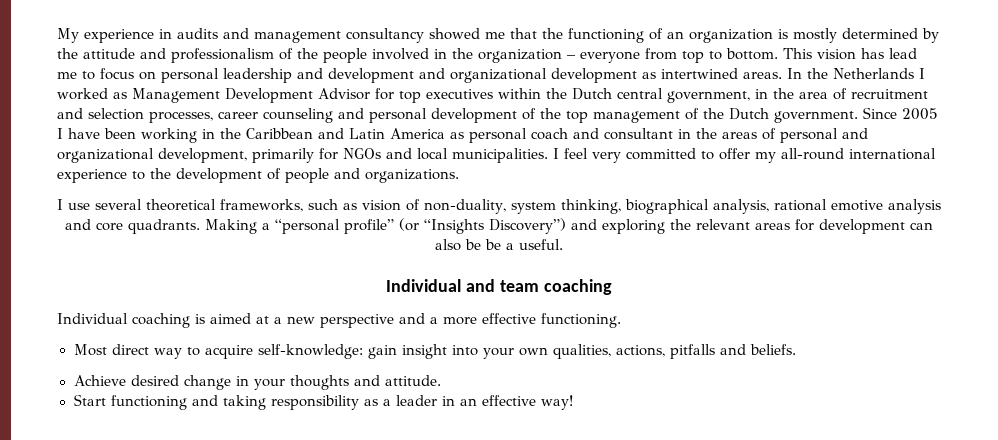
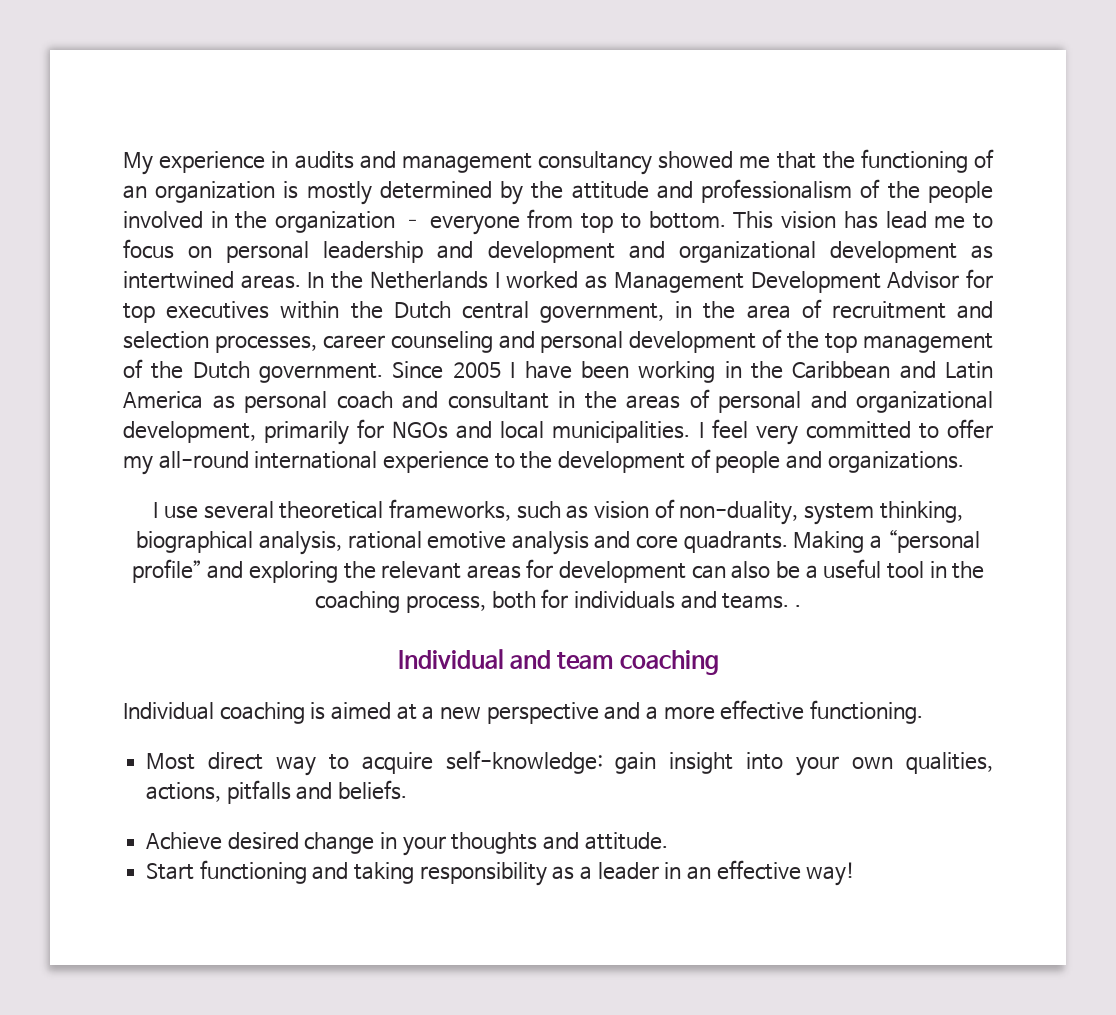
- Making a “personal profile” (or “Insights Discovery”) and exploring the relevant areas for development can also be be a useful.
+ Making a “personal profile” and exploring the relevant areas for development can also be a useful tool in the coaching process, both for individuals and teams. .

